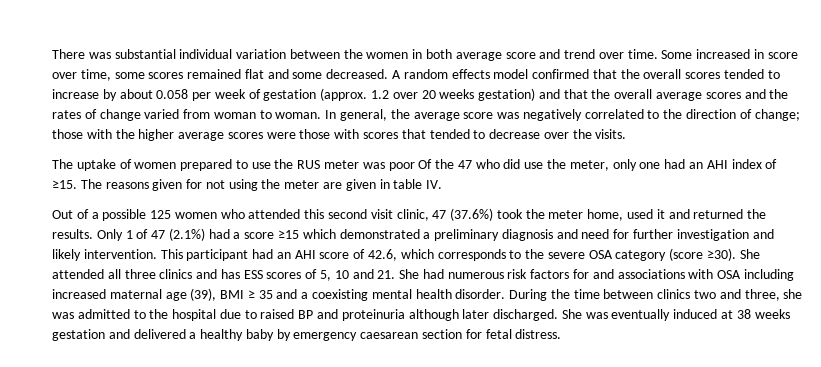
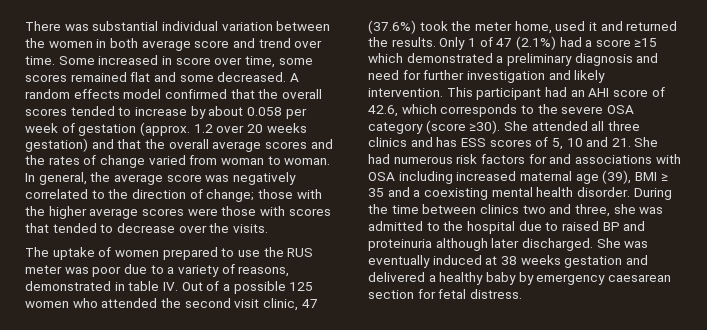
- The uptake of women prepared to use the RUS meter was poor Of the 47 who did use the meter, only one had an AHI index of ≥15. The reasons given for not using the meter are given in table IV.
- Out of a possible 125 women who attended this second visit clinic, 47 (37.6%) took the meter home, used it and returned the results.
+ The uptake of women prepared to use the RUS meter was poor due to a variety of reasons, demonstrated in table IV. Out of a possible 125 women who attended the second visit clinic, 47 (37.6%) took the meter home, used it and returned the results.

